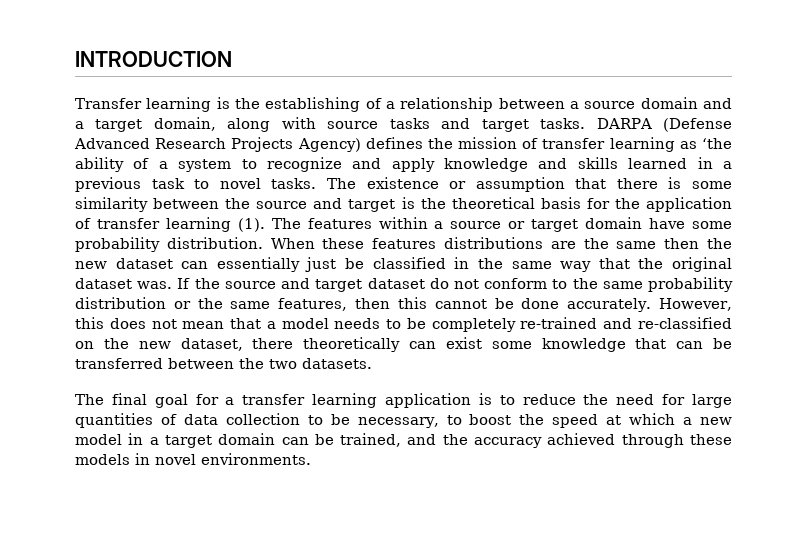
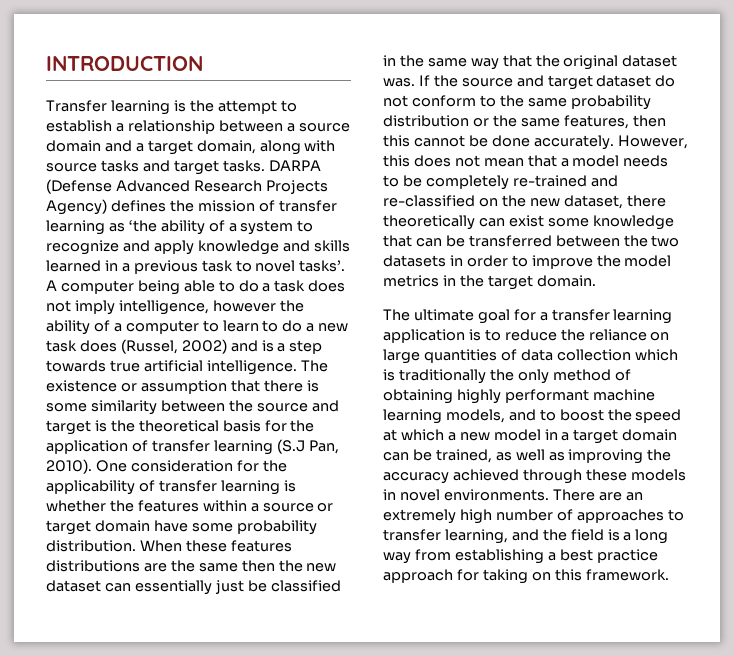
- Transfer learning is the establishing of a relationship between a source domain and a target domain, along with source tasks and target tasks.
+ Transfer learning is the attempt to establish a relationship between a source domain and a target domain, along with source tasks and target tasks.
- DARPA (Defense Advanced Research Projects Agency) defines the mission of transfer learning as ‘the ability of a system to recognize and apply knowledge and skills learned in a previous task to novel tasks.
+ DARPA (Defense Advanced Research Projects Agency) defines the mission of transfer learning as ‘the ability of a system to recognize and apply knowledge and skills learned in a previous task to novel tasks’. A computer being able to do a task does not imply intelligence, however the ability of a computer to learn to do a new task does (Russel, 2002) and is a step towards true artificial intelligence.
- The existence or assumption that there is some similarity between the source and target is the theoretical basis for the application of transfer learning (1). The features within a source or target domain have some probability distribution.
+ The existence or assumption that there is some similarity between the source and target is the theoretical basis for the application of transfer learning (S.J Pan, 2010). One consideration for the applicability of transfer learning is whether the features within a source or target domain have some probability distribution.
- However, this does not mean that a model needs to be completely re-trained and re-classified on the new dataset, there theoretically can exist some knowledge that can be transferred between the two datasets.
- The final goal for a transfer learning application is to reduce the need for large quantities of data collection to be necessary, to boost the speed at which a new model in a target domain can be trained, and the accuracy achieved through these models in novel environments.
+ However, this does not mean that a model needs to be completely re-trained and re-classified on the new dataset, there theoretically can exist some knowledge that can be transferred between the two datasets in order to improve the model metrics in the target domain.
+ The ultimate goal for a transfer learning application is to reduce the reliance on large quantities of data collection which is traditionally the only method of obtaining highly performant machine learning models, and to boost the speed at which a new model in a target domain can be trained, as well as improving the accuracy achieved through these models in novel environments.
+ There are an extremely high number of approaches to transfer learning, and the field is a long way from establishing a best practice approach for taking on this framework.

